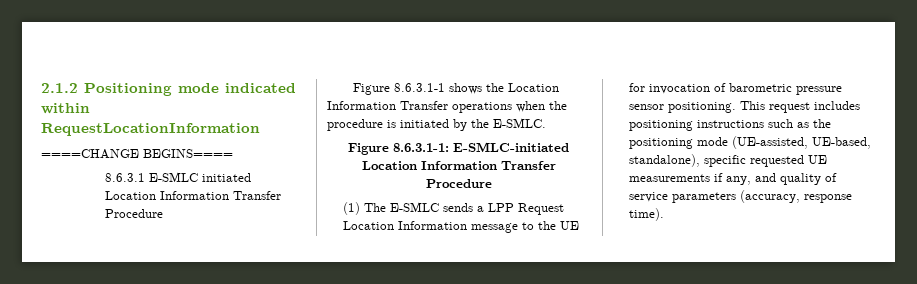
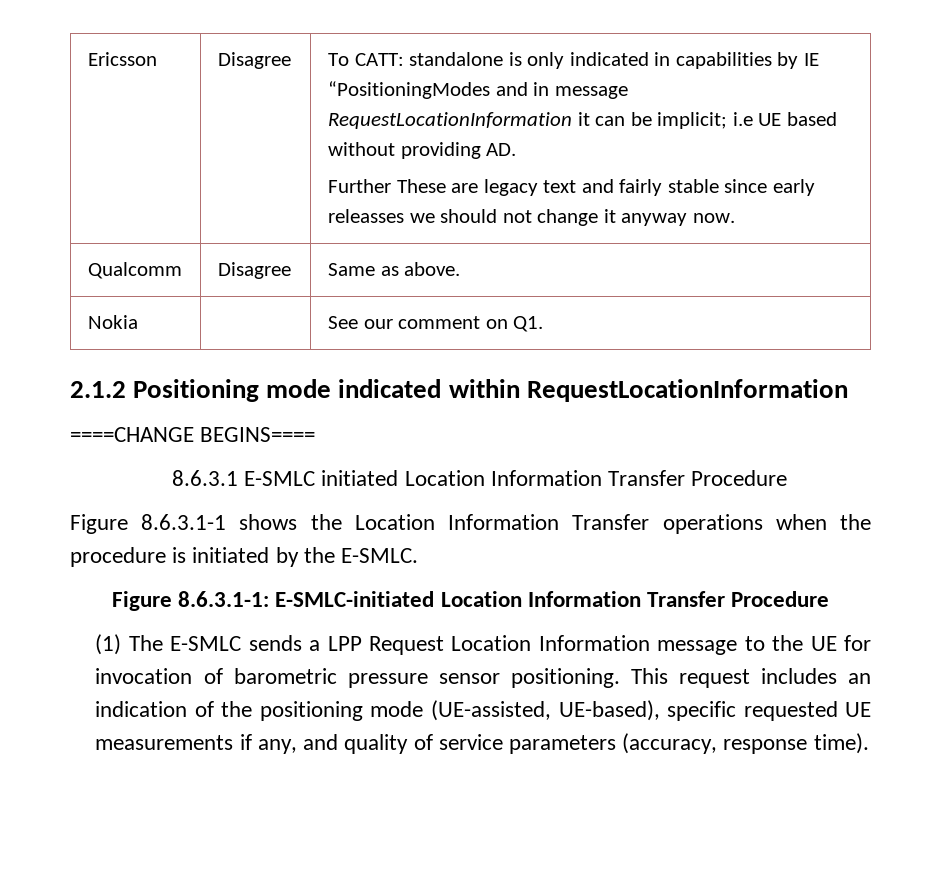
+ Ericsson | Disagree | To CATT: standalone is only indicated in capabilities by IE “PositioningModes and in message RequestLocationInformation it can be implicit; i.e UE based without providing AD.
+ Further These are legacy text and fairly stable since early releasses we should not change it anyway now.
+ Qualcomm | Disagree | Same as above.
+ Nokia | | See our comment on Q1.
- This request includes positioning instructions such as the positioning mode (UE-assisted, UE-based, standalone), specific requested UE measurements if any, and quality of service parameters (accuracy, response time).
+ This request includes an indication of the positioning mode (UE-assisted, UE-based), specific requested UE measurements if any, and quality of service parameters (accuracy, response time).

